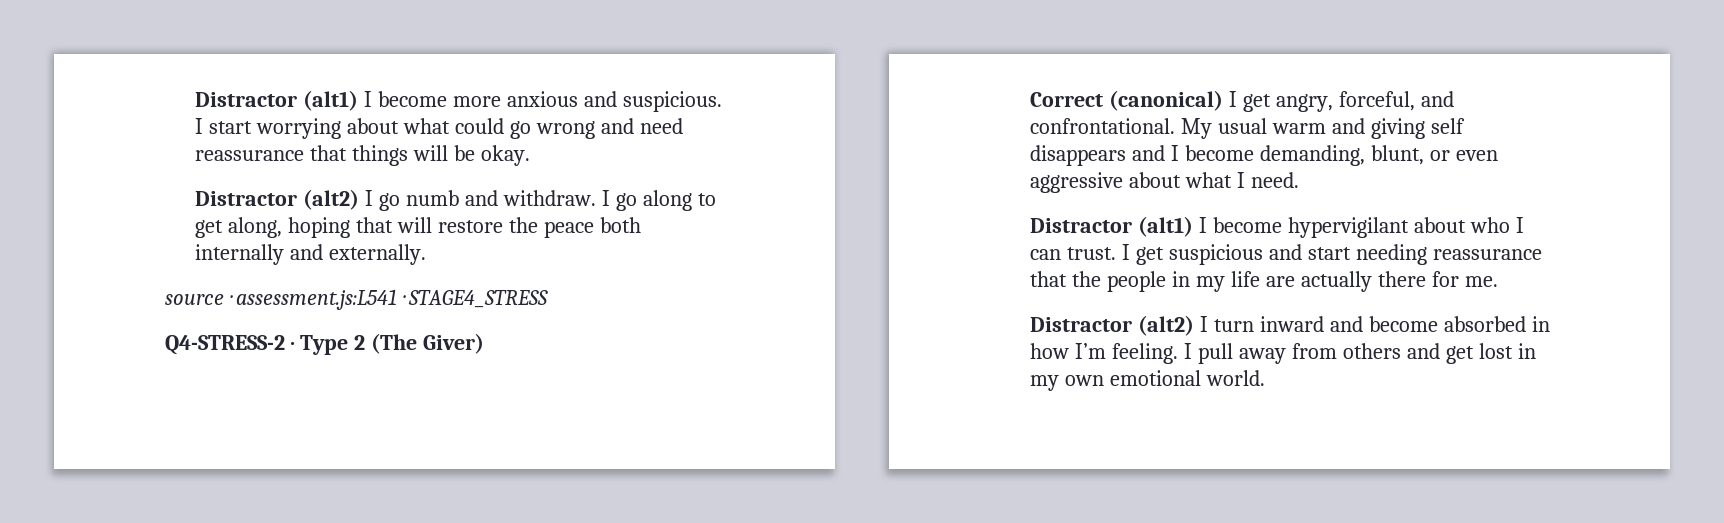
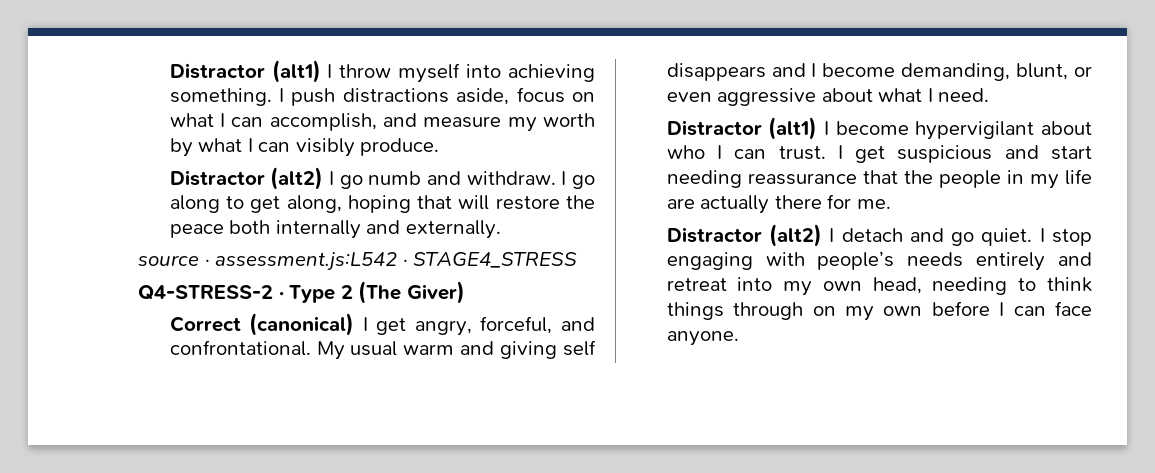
- Distractor (alt1) I become more anxious and suspicious. I start worrying about what could go wrong and need reassurance that things will be okay.
+ Distractor (alt1) I throw myself into achieving something. I push distractions aside, focus on what I can accomplish, and measure my worth by what I can visibly produce.
- source · assessment.js:L541 · STAGE4_STRESS
+ source · assessment.js:L542 · STAGE4_STRESS
- Distractor (alt2) I turn inward and become absorbed in how I’m feeling. I pull away from others and get lost in my own emotional world.
+ Distractor (alt2) I detach and go quiet. I stop engaging with people’s needs entirely and retreat into my own head, needing to think things through on my own before I can face anyone.

